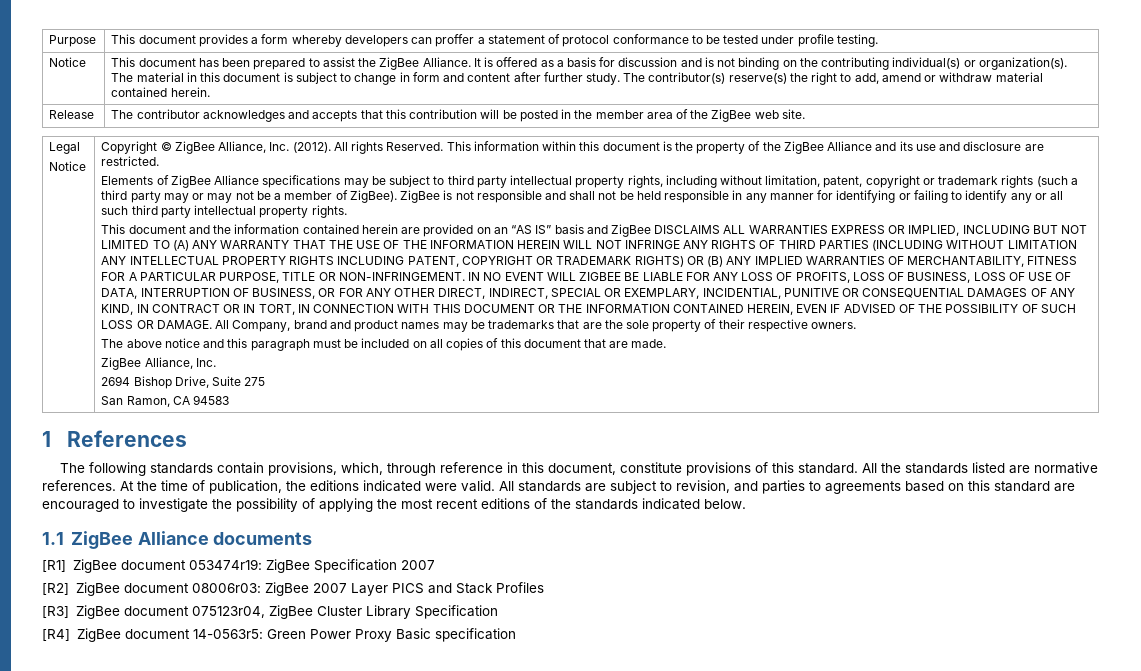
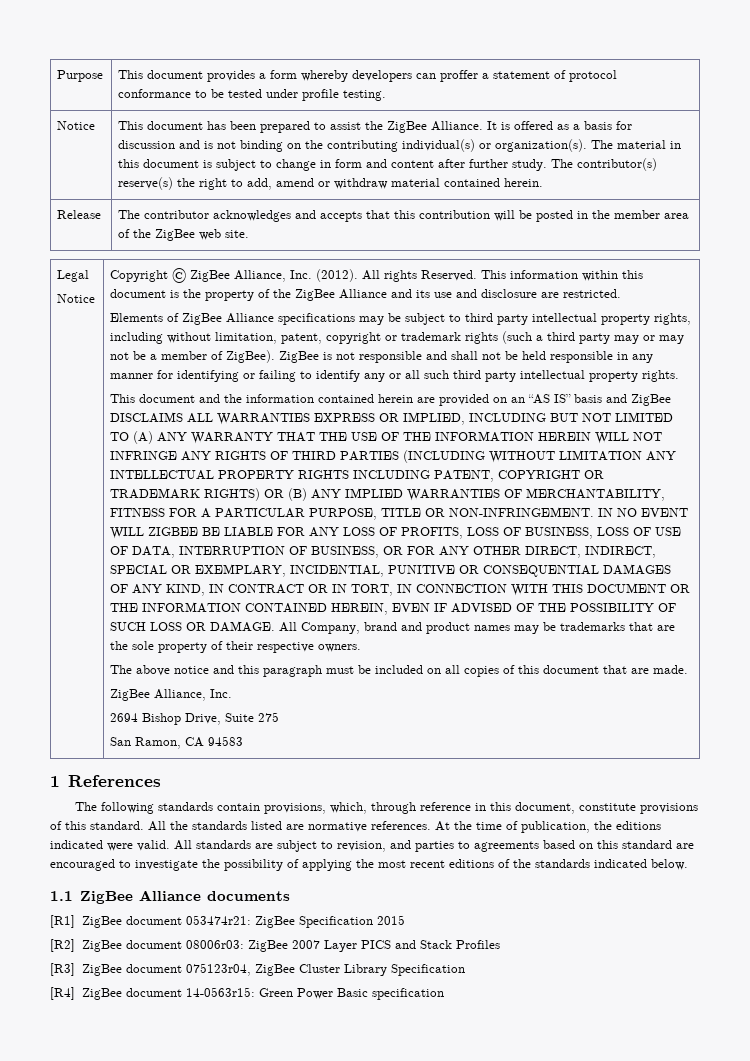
- [R1] ZigBee document 053474r19: ZigBee Specification 2007
+ [R1] ZigBee document 053474r21: ZigBee Specification 2015
- [R4] ZigBee document 14-0563r5: Green Power Proxy Basic specification
+ [R4] ZigBee document 14-0563r15: Green Power Basic specification

